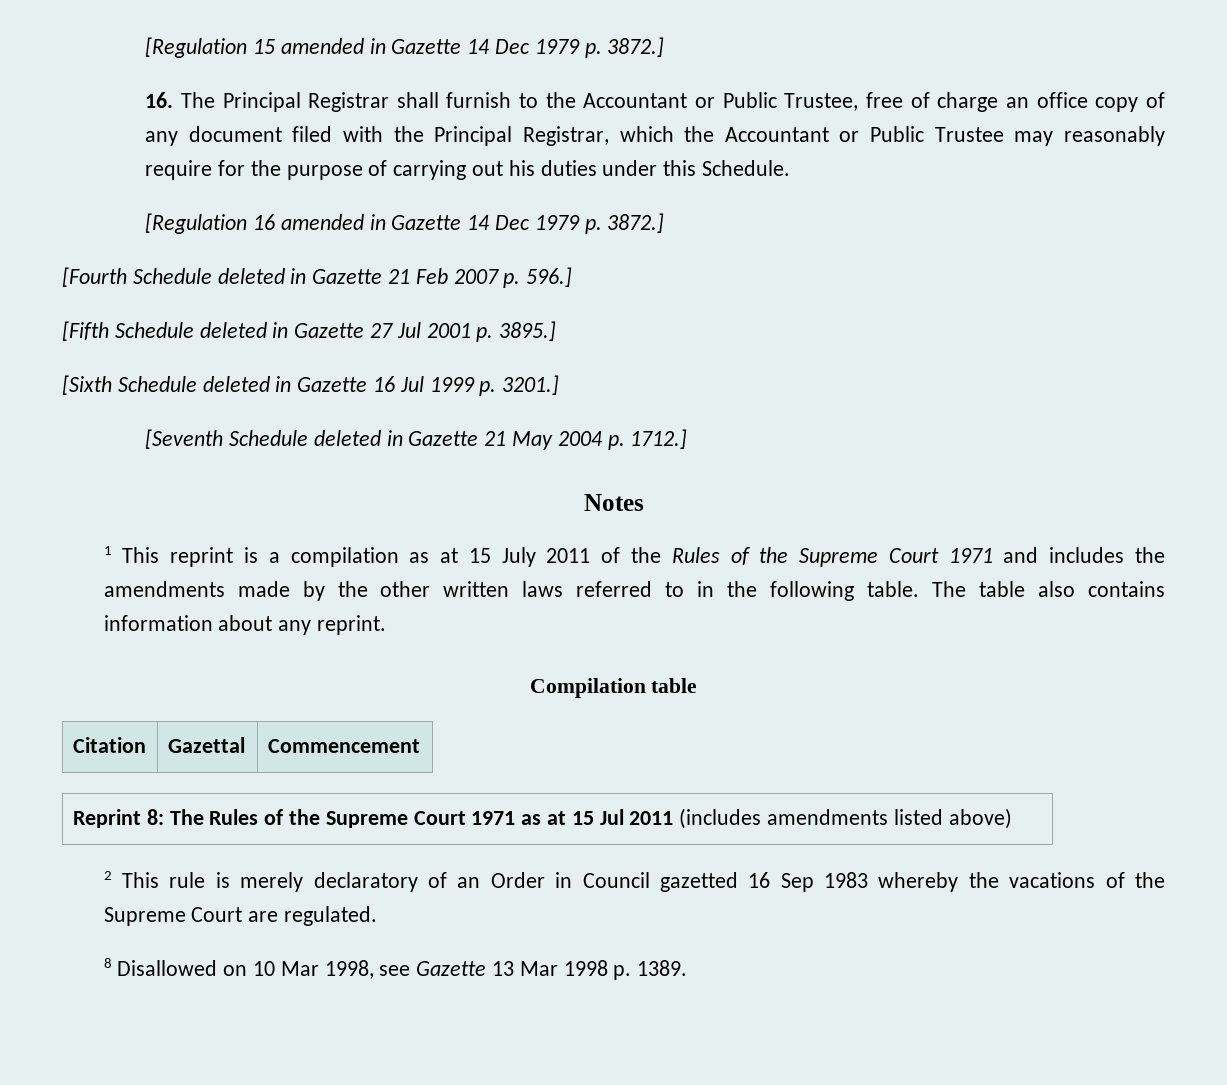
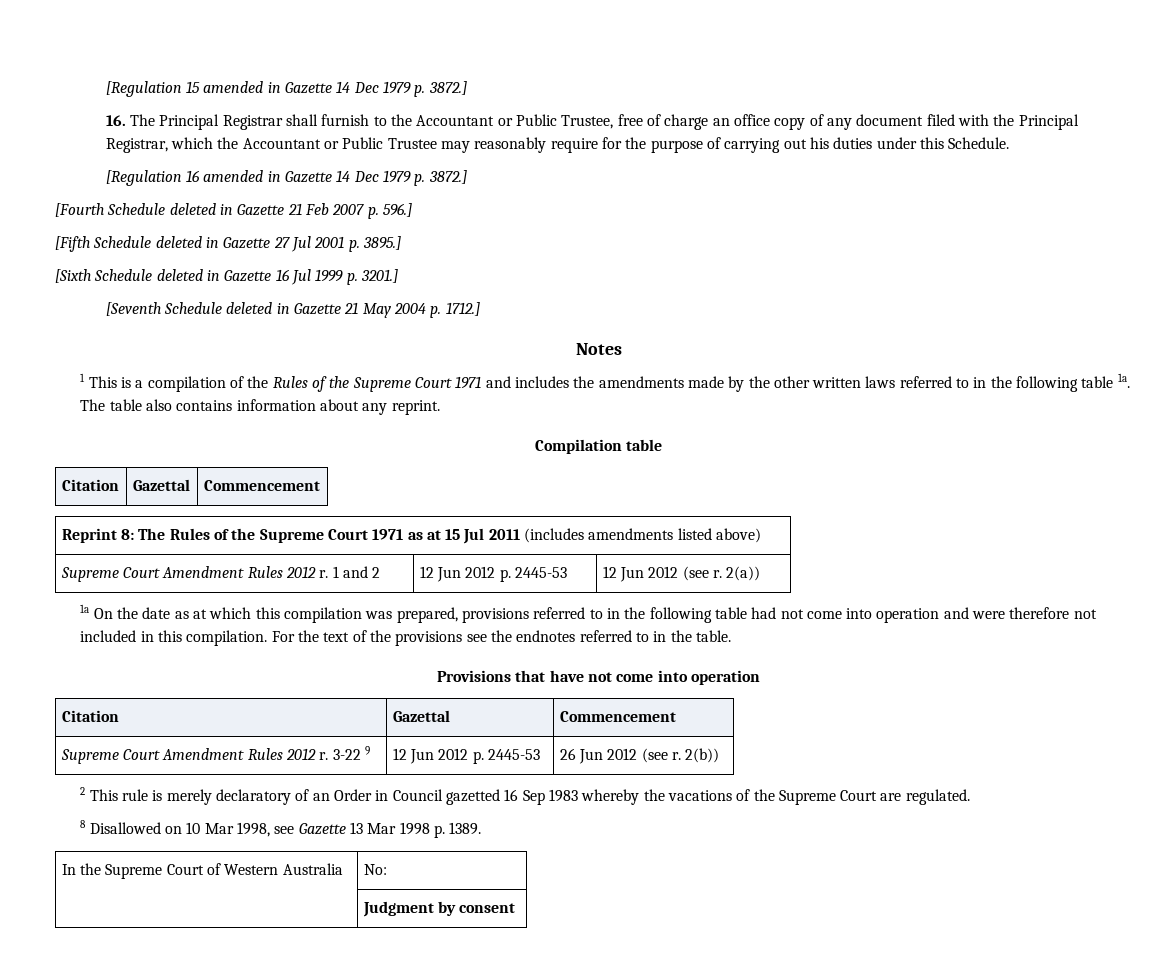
- 1 This reprint is a compilation as at 15 July 2011 of the Rules of the Supreme Court 1971 and includes the amendments made by the other written laws referred to in the following table.
+ 1 This is a compilation of the Rules of the Supreme Court 1971 and includes the amendments made by the other written laws referred to in the following table 1a.
+ Supreme Court Amendment Rules 2012 r. 1 and 2 | 12 Jun 2012 p. 2445-53 | 12 Jun 2012 (see r. 2(a))
+ 1a On the date as at which this compilation was prepared, provisions referred to in the following table had not come into operation and were therefore not included in this compilation. For the text of the provisions see the endnotes referred to in the table.
+ Provisions that have not come into operation
+ Citation | Gazettal | Commencement
+ Supreme Court Amendment Rules 2012 r. 3-22 9 | 12 Jun 2012 p. 2445-53 | 26 Jun 2012 (see r. 2(b))
+ In the Supreme Court of Western Australia | No:
+ | Judgment by consent

